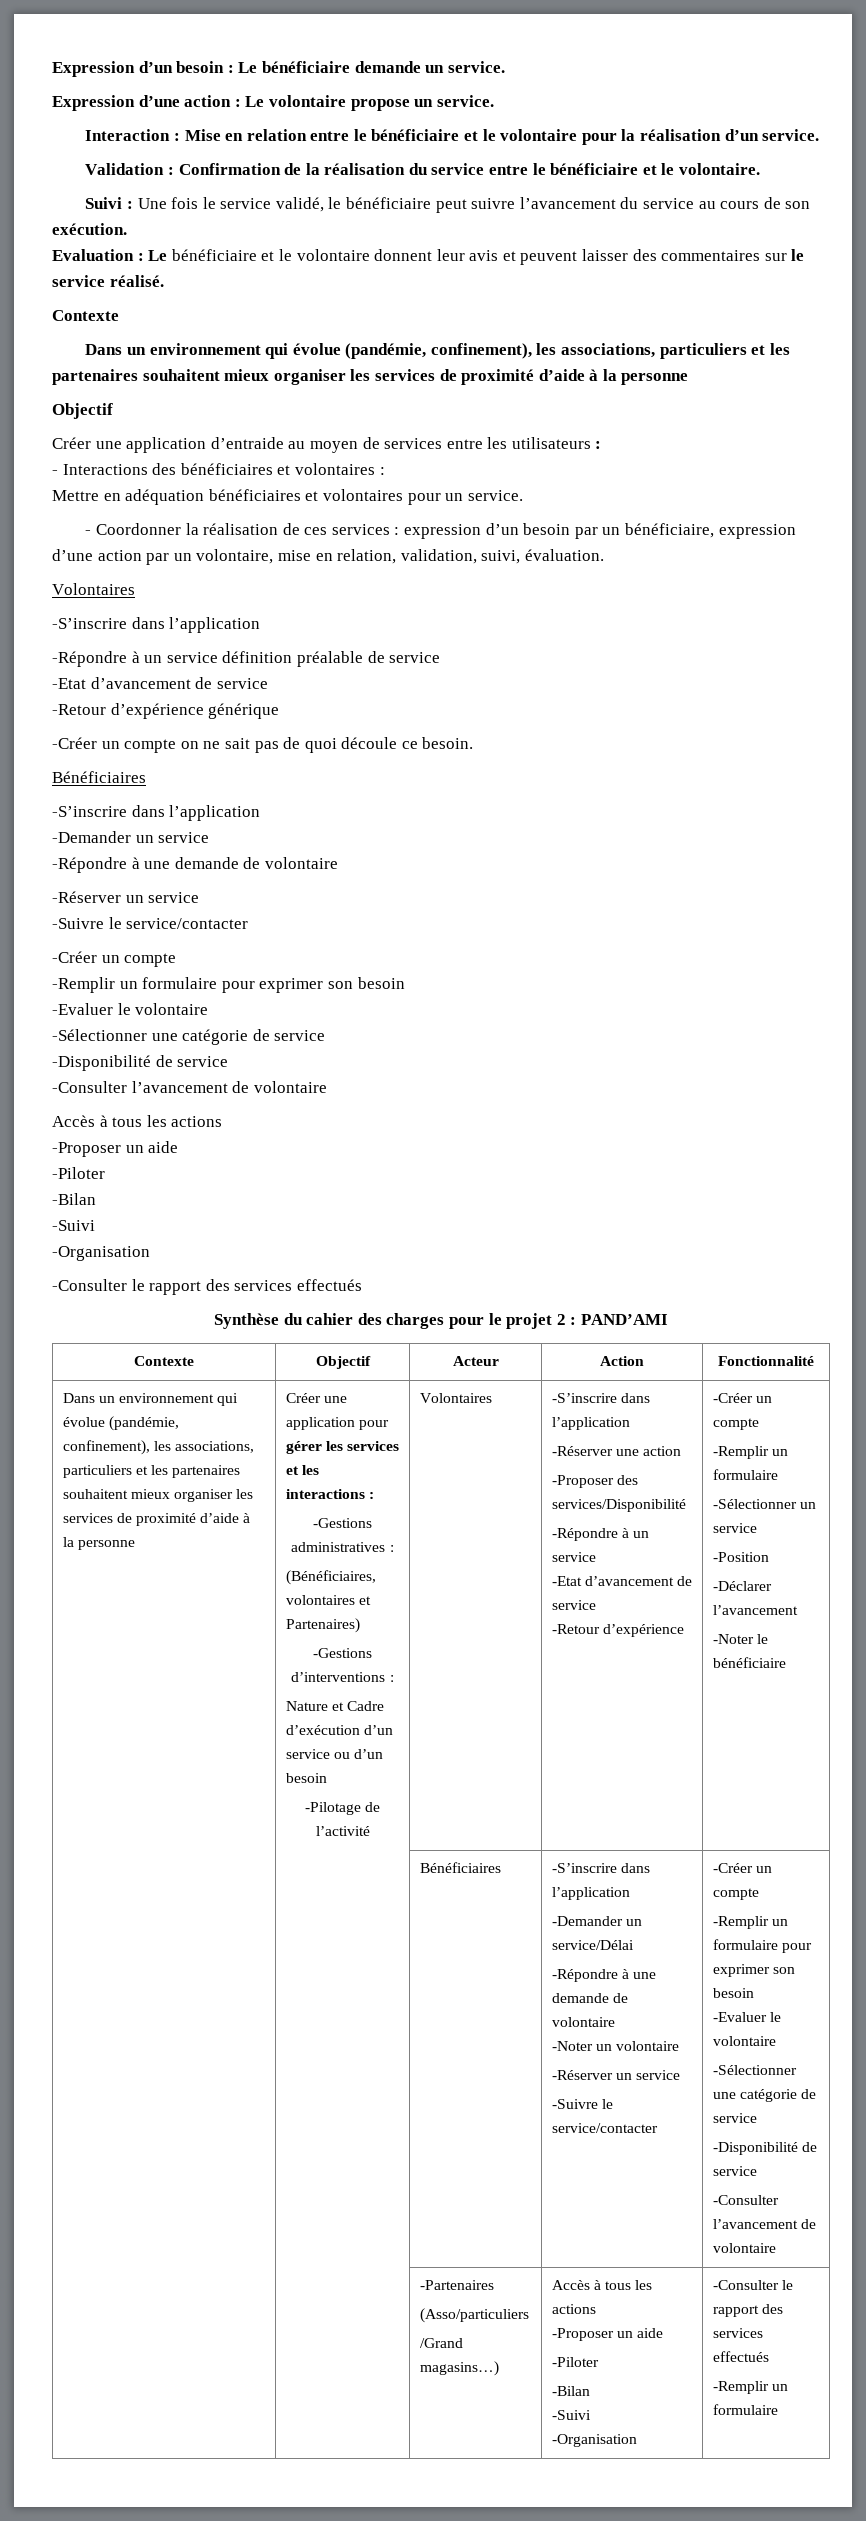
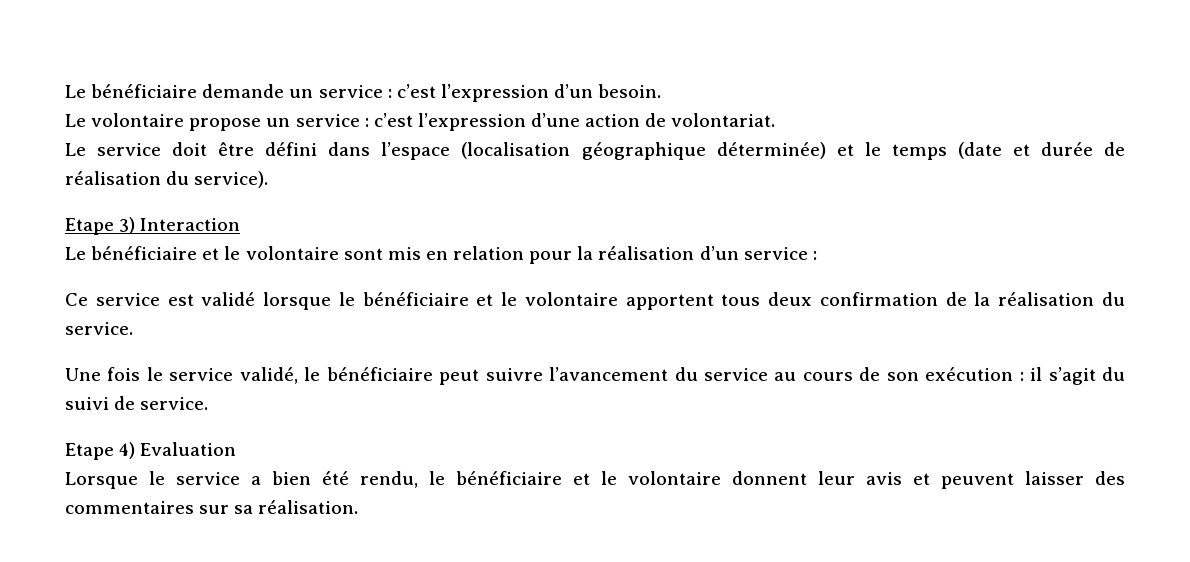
- Expression d’un besoin : Le bénéficiaire demande un service.
- Expression d’une action : Le volontaire propose un service.
- Interaction : Mise en relation entre le bénéficiaire et le volontaire pour la réalisation d’un service.
- Validation : Confirmation de la réalisation du service entre le bénéficiaire et le volontaire.
- Suivi : Une fois le service validé, le bénéficiaire peut suivre l’avancement du service au cours de son exécution.
- Evaluation : Le bénéficiaire et le volontaire donnent leur avis et peuvent laisser des commentaires sur le service réalisé.
- Contexte
- Dans un environnement qui évolue (pandémie, confinement), les associations, particuliers et les partenaires souhaitent mieux organiser les services de proximité d’aide à la personne
- Objectif
- Créer une application d’entraide au moyen de services entre les utilisateurs :
- - Interactions des bénéficiaires et volontaires :
- Mettre en adéquation bénéficiaires et volontaires pour un service.
- - Coordonner la réalisation de ces services : expression d’un besoin par un bénéficiaire, expression d’une action par un volontaire, mise en relation, validation, suivi, évaluation.
- Volontaires
- -S’inscrire dans l’application
- -Répondre à un service définition préalable de service
- -Etat d’avancement de service
- -Retour d’expérience générique
- -Créer un compte on ne sait pas de quoi découle ce besoin.
- Bénéficiaires
- -S’inscrire dans l’application
- -Demander un service
- -Répondre à une demande de volontaire
- -Réserver un service
- -Suivre le service/contacter
- -Créer un compte
- -Remplir un formulaire pour exprimer son besoin
- -Evaluer le volontaire
- -Sélectionner une catégorie de service
- -Disponibilité de service
- -Consulter l’avancement de volontaire
- Accès à tous les actions
- -Proposer un aide
- -Piloter
- -Bilan
- -Suivi
- -Organisation
- -Consulter le rapport des services effectués
- Synthèse du cahier des charges pour le projet 2 : PAND’AMI
- Contexte | Objectif | Acteur | Action | Fonctionnalité
- Dans un environnement qui évolue (pandémie, confinement), les associations, particuliers et les partenaires souhaitent mieux organiser les services de proximité d’aide à la personne | Créer une application pour gérer les services et les interactions :
- -Gestions administratives :
- (Bénéficiaires, volontaires et Partenaires)
- -Gestions d’interventions :
- Nature et Cadre d’exécution d’un service ou d’un besoin
- -Pilotage de l’activité | Volontaires | -S’inscrire dans l’application
- -Réserver une action
- -Proposer des services/Disponibilité
- -Répondre à un service
- -Etat d’avancement de service
- -Retour d’expérience | -Créer un compte
- -Remplir un formulaire
- -Sélectionner un service
- -Position
- -Déclarer l’avancement
- -Noter le bénéficiaire
- | | Bénéficiaires | -S’inscrire dans l’application
- -Demander un service/Délai
- -Répondre à une demande de volontaire
- -Noter un volontaire
- -Réserver un service
- -Suivre le service/contacter | -Créer un compte
- -Remplir un formulaire pour exprimer son besoin
- -Evaluer le volontaire
- -Sélectionner une catégorie de service
- -Disponibilité de service
- -Consulter l’avancement de volontaire
- | | -Partenaires
- (Asso/particuliers
- /Grand magasins…) | Accès à tous les actions
- -Proposer un aide
- -Piloter
- -Bilan
- -Suivi
- -Organisation | -Consulter le rapport des services effectués
- -Remplir un formulaire
+ Le bénéficiaire demande un service : c’est l’expression d’un besoin.
+ Le volontaire propose un service : c’est l’expression d’une action de volontariat.
+ Le service doit être défini dans l’espace (localisation géographique déterminée) et le temps (date et durée de réalisation du service).
+ Etape 3) Interaction
+ Le bénéficiaire et le volontaire sont mis en relation pour la réalisation d’un service :
+ Ce service est validé lorsque le bénéficiaire et le volontaire apportent tous deux confirmation de la réalisation du service.
+ Une fois le service validé, le bénéficiaire peut suivre l’avancement du service au cours de son exécution : il s’agit du suivi de service.
+ Etape 4) Evaluation
+ Lorsque le service a bien été rendu, le bénéficiaire et le volontaire donnent leur avis et peuvent laisser des commentaires sur sa réalisation.

